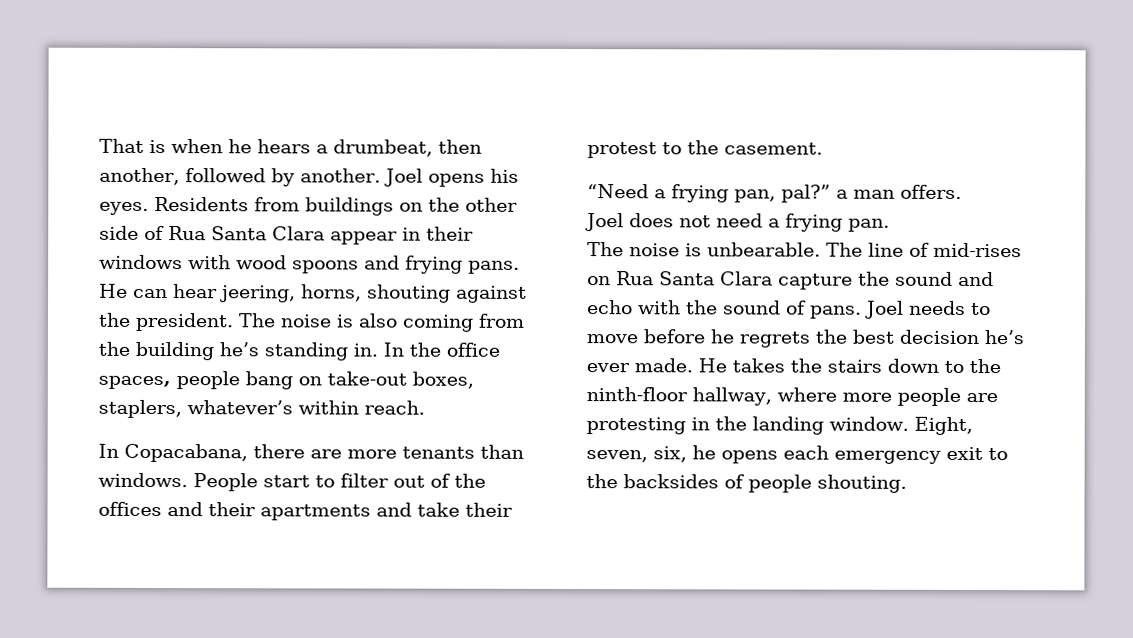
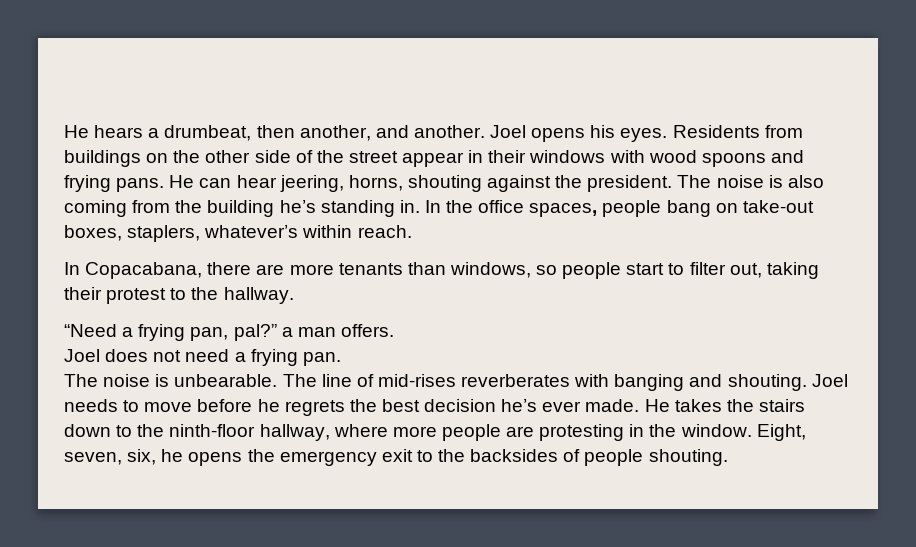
- That is when he hears a drumbeat, then another, followed by another.
+ He hears a drumbeat, then another, and another.
- Residents from buildings on the other side of Rua Santa Clara appear in their windows with wood spoons and frying pans.
+ Residents from buildings on the other side of the street appear in their windows with wood spoons and frying pans.
- In Copacabana, there are more tenants than windows. People start to filter out of the offices and their apartments and take their protest to the casement.
+ In Copacabana, there are more tenants than windows, so people start to filter out, taking their protest to the hallway.
- The line of mid-rises on Rua Santa Clara capture the sound and echo with the sound of pans.
+ The line of mid-rises reverberates with banging and shouting.
- He takes the stairs down to the ninth-floor hallway, where more people are protesting in the landing window.
+ He takes the stairs down to the ninth-floor hallway, where more people are protesting in the window.
- Eight, seven, six, he opens each emergency exit to the backsides of people shouting.
+ Eight, seven, six, he opens the emergency exit to the backsides of people shouting.

